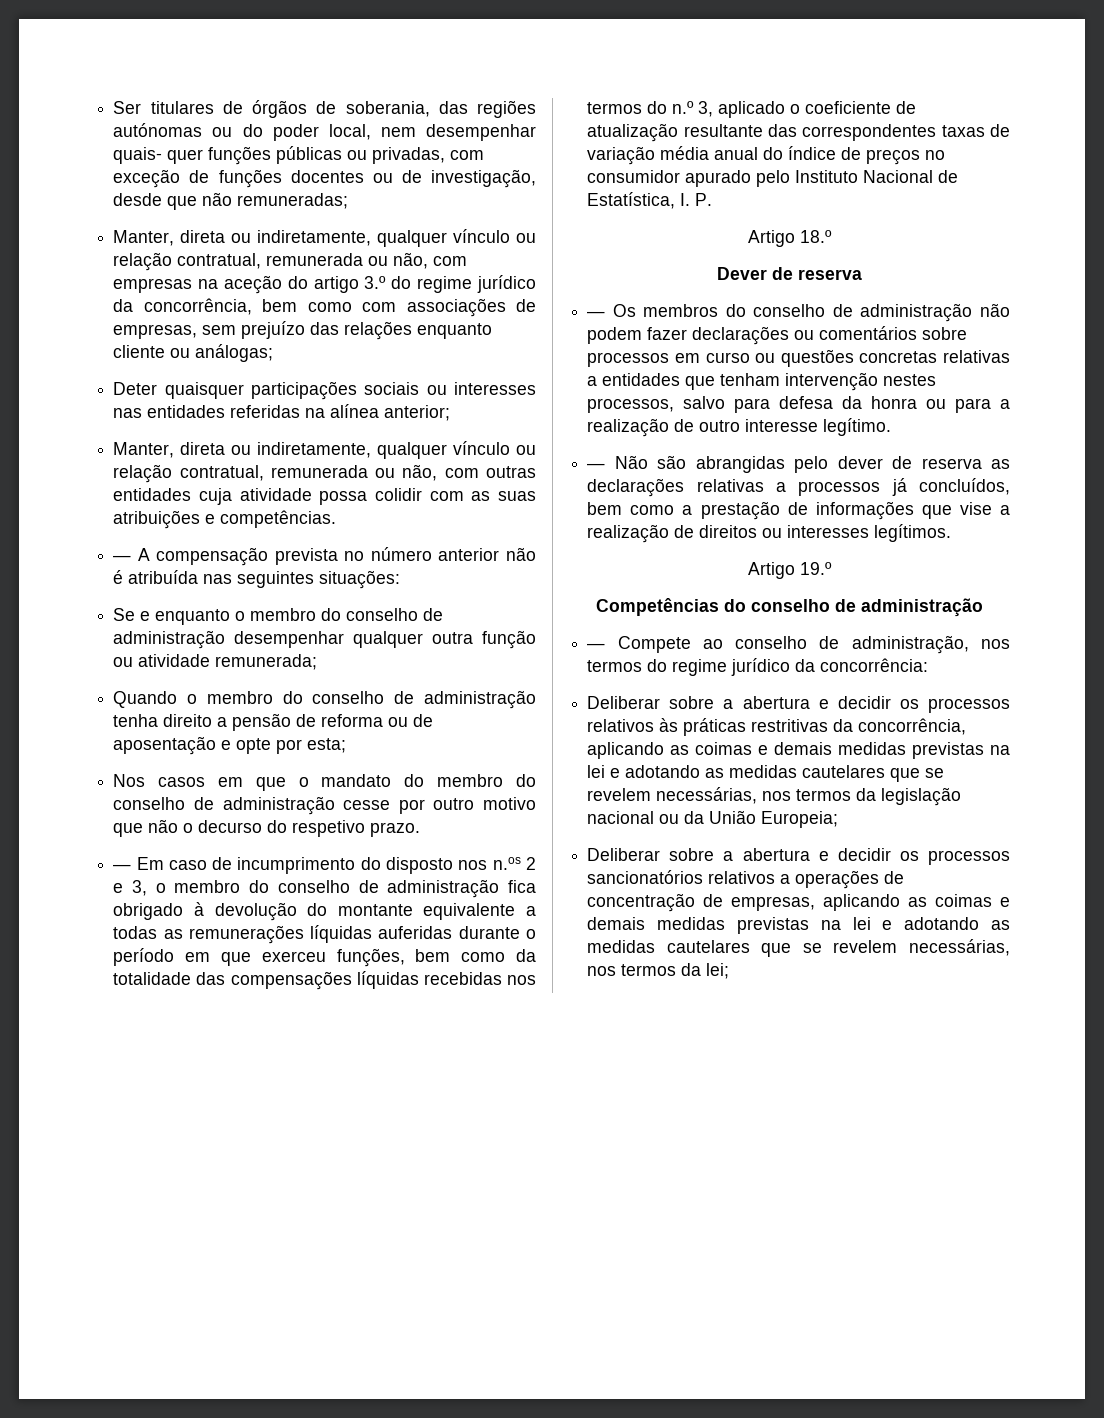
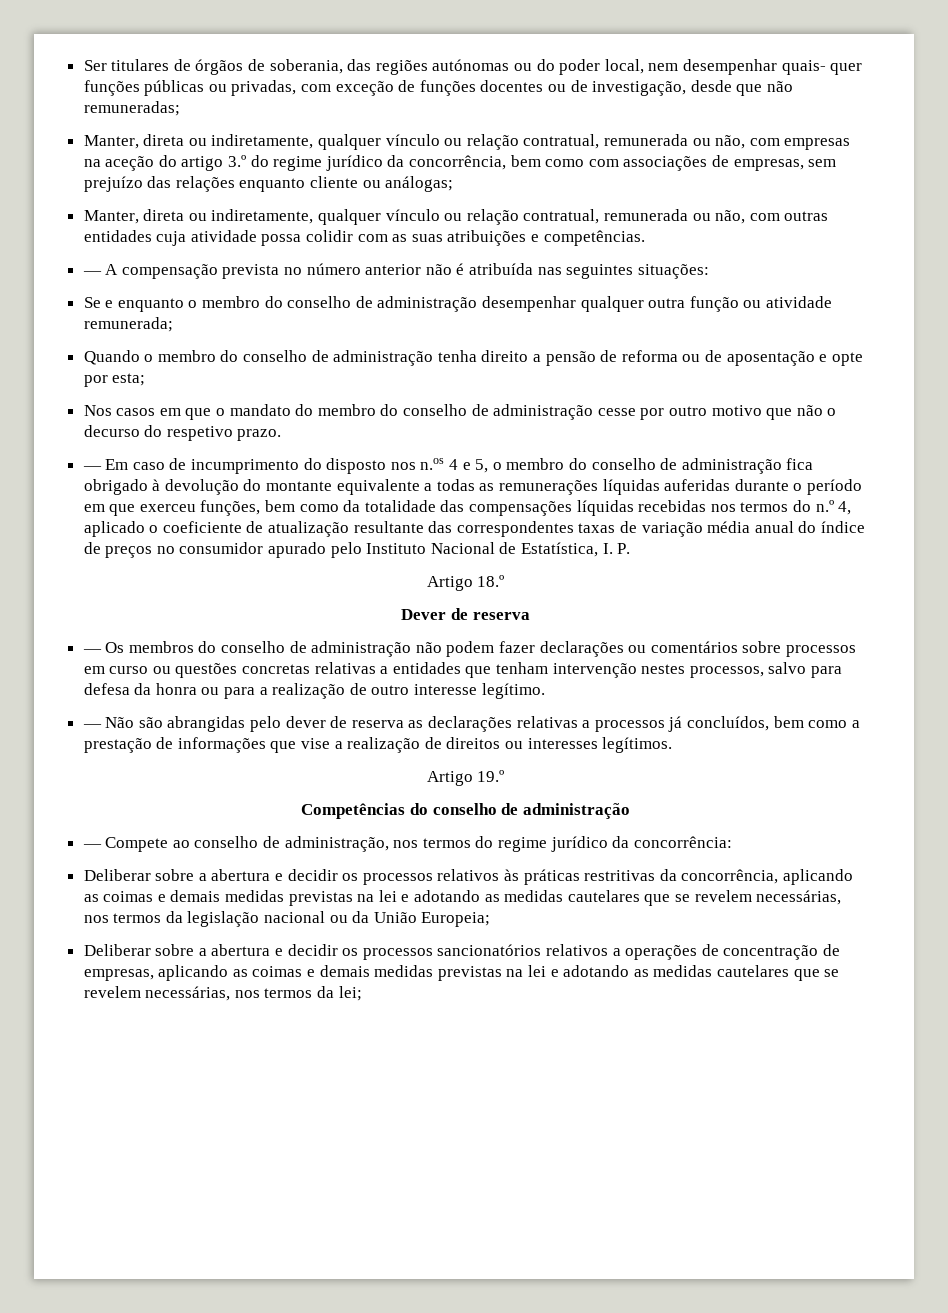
- Deter quaisquer participações sociais ou interesses nas entidades referidas na alínea anterior;
- — Em caso de incumprimento do disposto nos n.os 2 e 3, o membro do conselho de administração fica obrigado à devolução do montante equivalente a todas as remunerações líquidas auferidas durante o período em que exerceu funções, bem como da totalidade das compensações líquidas recebidas nos termos do n.º 3, aplicado o coeficiente de atualização resultante das correspondentes taxas de variação média anual do índice de preços no consumidor apurado pelo Instituto Nacional de Estatística, I. P.
+ — Em caso de incumprimento do disposto nos n.os 4 e 5, o membro do conselho de administração fica obrigado à devolução do montante equivalente a todas as remunerações líquidas auferidas durante o período em que exerceu funções, bem como da totalidade das compensações líquidas recebidas nos termos do n.º 4, aplicado o coeficiente de atualização resultante das correspondentes taxas de variação média anual do índice de preços no consumidor apurado pelo Instituto Nacional de Estatística, I. P.

